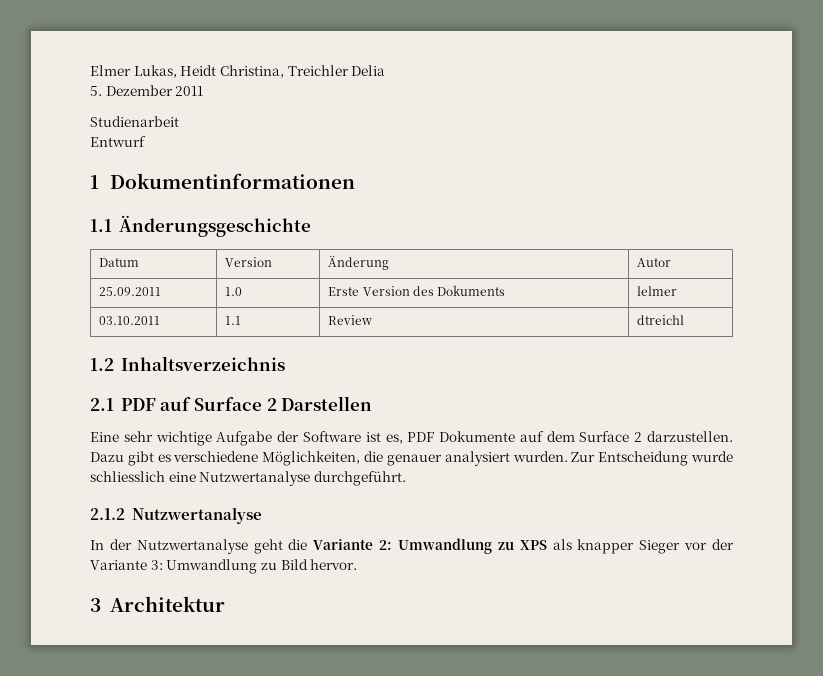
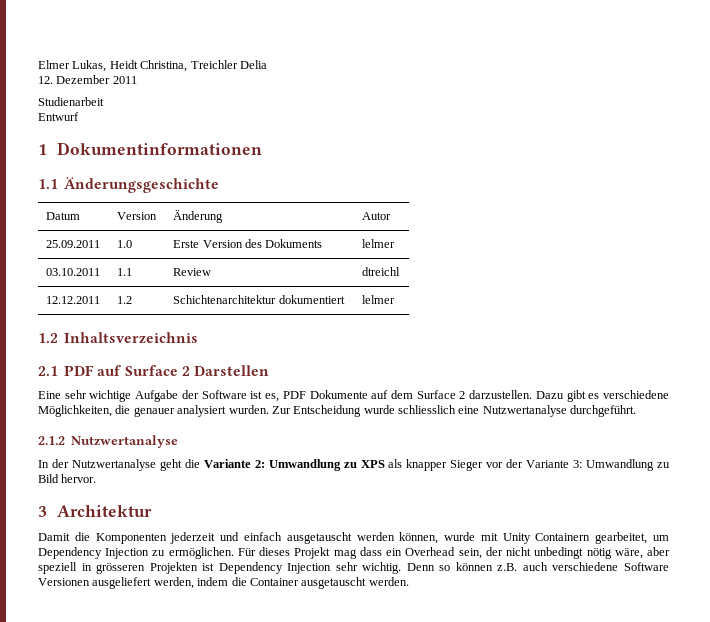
- 5. Dezember 2011
+ 12. Dezember 2011
+ 12.12.2011 | 1.2 | Schichtenarchitektur dokumentiert | lelmer
+ Damit die Komponenten jederzeit und einfach ausgetauscht werden können, wurde mit Unity Containern gearbeitet, um Dependency Injection zu ermöglichen. Für dieses Projekt mag dass ein Overhead sein, der nicht unbedingt nötig wäre, aber speziell in grösseren Projekten ist Dependency Injection sehr wichtig. Denn so können z.B. auch verschiedene Software Versionen ausgeliefert werden, indem die Container ausgetauscht werden.

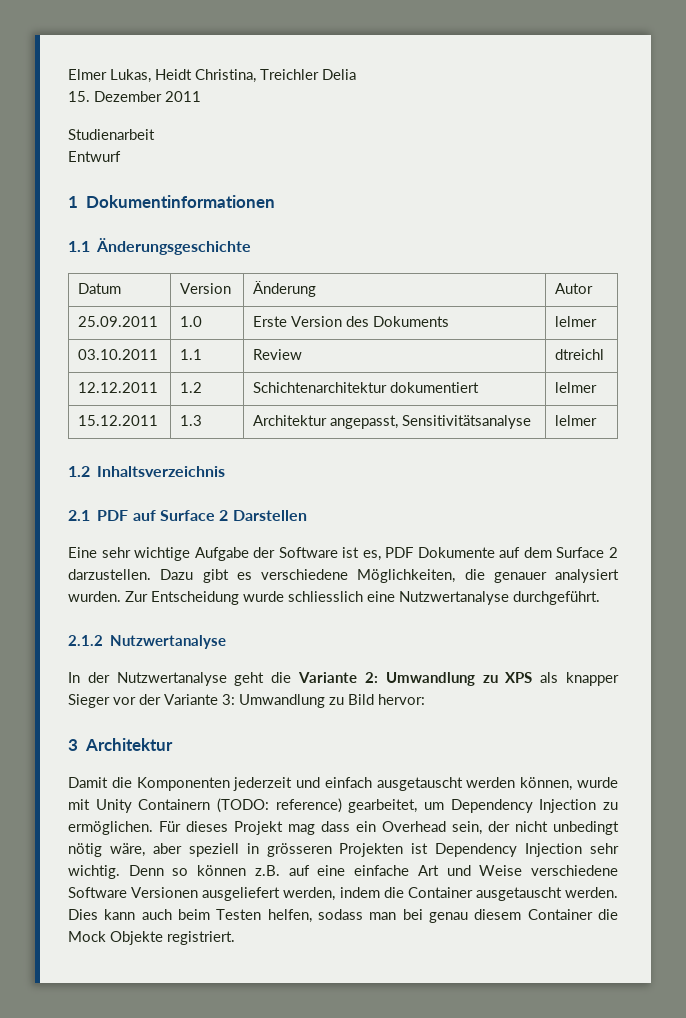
- 12. Dezember 2011
+ 15. Dezember 2011
+ 15.12.2011 | 1.3 | Architektur angepasst, Sensitivitätsanalyse | lelmer
- In der Nutzwertanalyse geht die Variante 2: Umwandlung zu XPS als knapper Sieger vor der Variante 3: Umwandlung zu Bild hervor.
+ In der Nutzwertanalyse geht die Variante 2: Umwandlung zu XPS als knapper Sieger vor der Variante 3: Umwandlung zu Bild hervor:
- Damit die Komponenten jederzeit und einfach ausgetauscht werden können, wurde mit Unity Containern gearbeitet, um Dependency Injection zu ermöglichen.
+ Damit die Komponenten jederzeit und einfach ausgetauscht werden können, wurde mit Unity Containern (TODO: reference) gearbeitet, um Dependency Injection zu ermöglichen.
- Denn so können z.B. auch verschiedene Software Versionen ausgeliefert werden, indem die Container ausgetauscht werden.
+ Denn so können z.B. auf eine einfache Art und Weise verschiedene Software Versionen ausgeliefert werden, indem die Container ausgetauscht werden.
+ Dies kann auch beim Testen helfen, sodass man bei genau diesem Container die Mock Objekte registriert.

